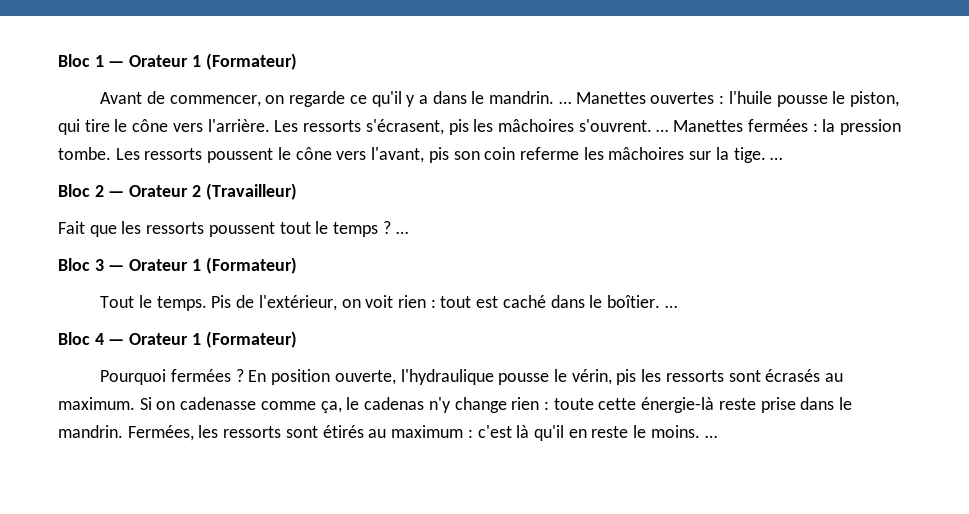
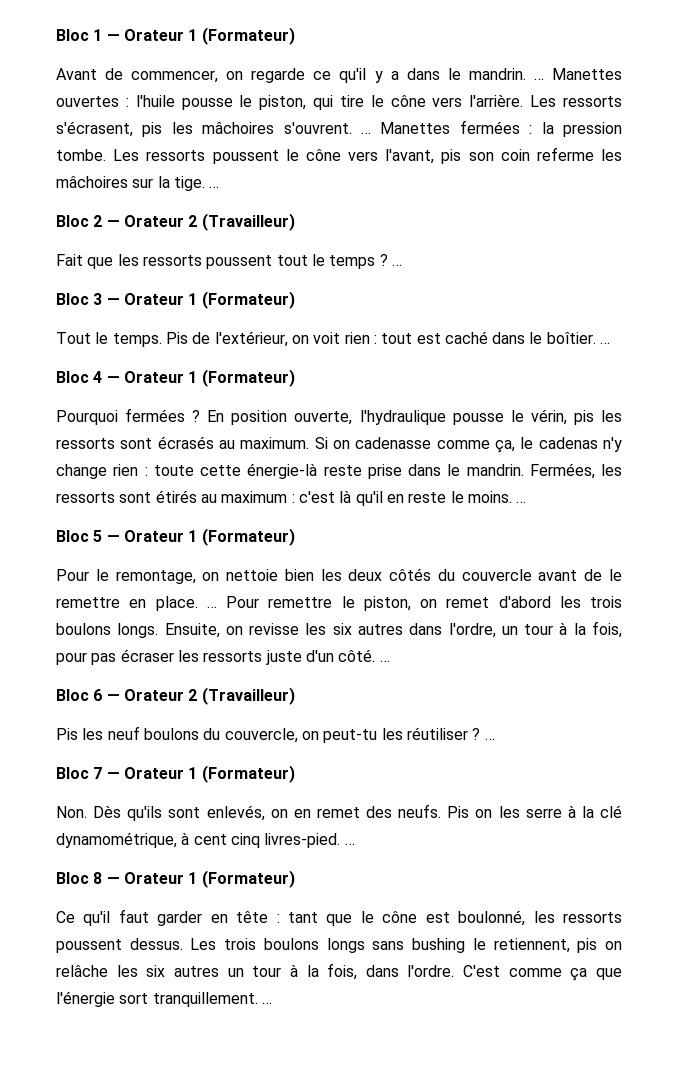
+ Bloc 5 — Orateur 1 (Formateur)
+ Pour le remontage, on nettoie bien les deux côtés du couvercle avant de le remettre en place. … Pour remettre le piston, on remet d'abord les trois boulons longs. Ensuite, on revisse les six autres dans l'ordre, un tour à la fois, pour pas écraser les ressorts juste d'un côté. …
+ Bloc 6 — Orateur 2 (Travailleur)
+ Pis les neuf boulons du couvercle, on peut-tu les réutiliser ? …
+ Bloc 7 — Orateur 1 (Formateur)
+ Non. Dès qu'ils sont enlevés, on en remet des neufs. Pis on les serre à la clé dynamométrique, à cent cinq livres-pied. …
+ Bloc 8 — Orateur 1 (Formateur)
+ Ce qu'il faut garder en tête : tant que le cône est boulonné, les ressorts poussent dessus. Les trois boulons longs sans bushing le retiennent, pis on relâche les six autres un tour à la fois, dans l'ordre. C'est comme ça que l'énergie sort tranquillement. …

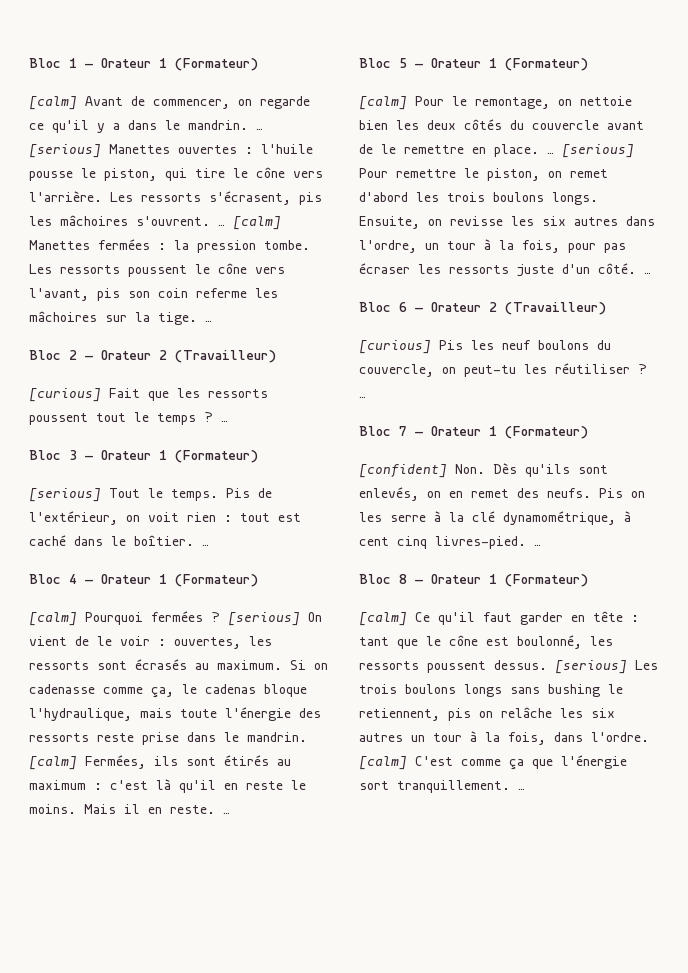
- Avant de commencer, on regarde ce qu'il y a dans le mandrin.
+ [calm] Avant de commencer, on regarde ce qu'il y a dans le mandrin.
- Manettes ouvertes : l'huile pousse le piston, qui tire le cône vers l'arrière.
+ [serious] Manettes ouvertes : l'huile pousse le piston, qui tire le cône vers l'arrière.
- Manettes fermées : la pression tombe.
+ [calm] Manettes fermées : la pression tombe.
- Fait que les ressorts poussent tout le temps ?
+ [curious] Fait que les ressorts poussent tout le temps ?
- Tout le temps.
+ [serious] Tout le temps.
- Pourquoi fermées ?
+ [calm] Pourquoi fermées ?
- En position ouverte, l'hydraulique pousse le vérin, pis les ressorts sont écrasés au maximum.
+ [serious] On vient de le voir : ouvertes, les ressorts sont écrasés au maximum.
- Si on cadenasse comme ça, le cadenas n'y change rien : toute cette énergie-là reste prise dans le mandrin.
+ Si on cadenasse comme ça, le cadenas bloque l'hydraulique, mais toute l'énergie des ressorts reste prise dans le mandrin.
- Fermées, les ressorts sont étirés au maximum : c'est là qu'il en reste le moins.
+ [calm] Fermées, ils sont étirés au maximum : c'est là qu'il en reste le moins.
+ Mais il en reste.
- Pour le remontage, on nettoie bien les deux côtés du couvercle avant de le remettre en place.
+ [calm] Pour le remontage, on nettoie bien les deux côtés du couvercle avant de le remettre en place.
- Pour remettre le piston, on remet d'abord les trois boulons longs.
+ [serious] Pour remettre le piston, on remet d'abord les trois boulons longs.
- Pis les neuf boulons du couvercle, on peut-tu les réutiliser ?
+ [curious] Pis les neuf boulons du couvercle, on peut-tu les réutiliser ?
- Non. Dès qu'ils sont enlevés, on en remet des neufs.
+ [confident] Non. Dès qu'ils sont enlevés, on en remet des neufs.
- Ce qu'il faut garder en tête : tant que le cône est boulonné, les ressorts poussent dessus.
+ [calm] Ce qu'il faut garder en tête : tant que le cône est boulonné, les ressorts poussent dessus.
- Les trois boulons longs sans bushing le retiennent, pis on relâche les six autres un tour à la fois, dans l'ordre.
+ [serious] Les trois boulons longs sans bushing le retiennent, pis on relâche les six autres un tour à la fois, dans l'ordre.
- C'est comme ça que l'énergie sort tranquillement.
+ [calm] C'est comme ça que l'énergie sort tranquillement.

